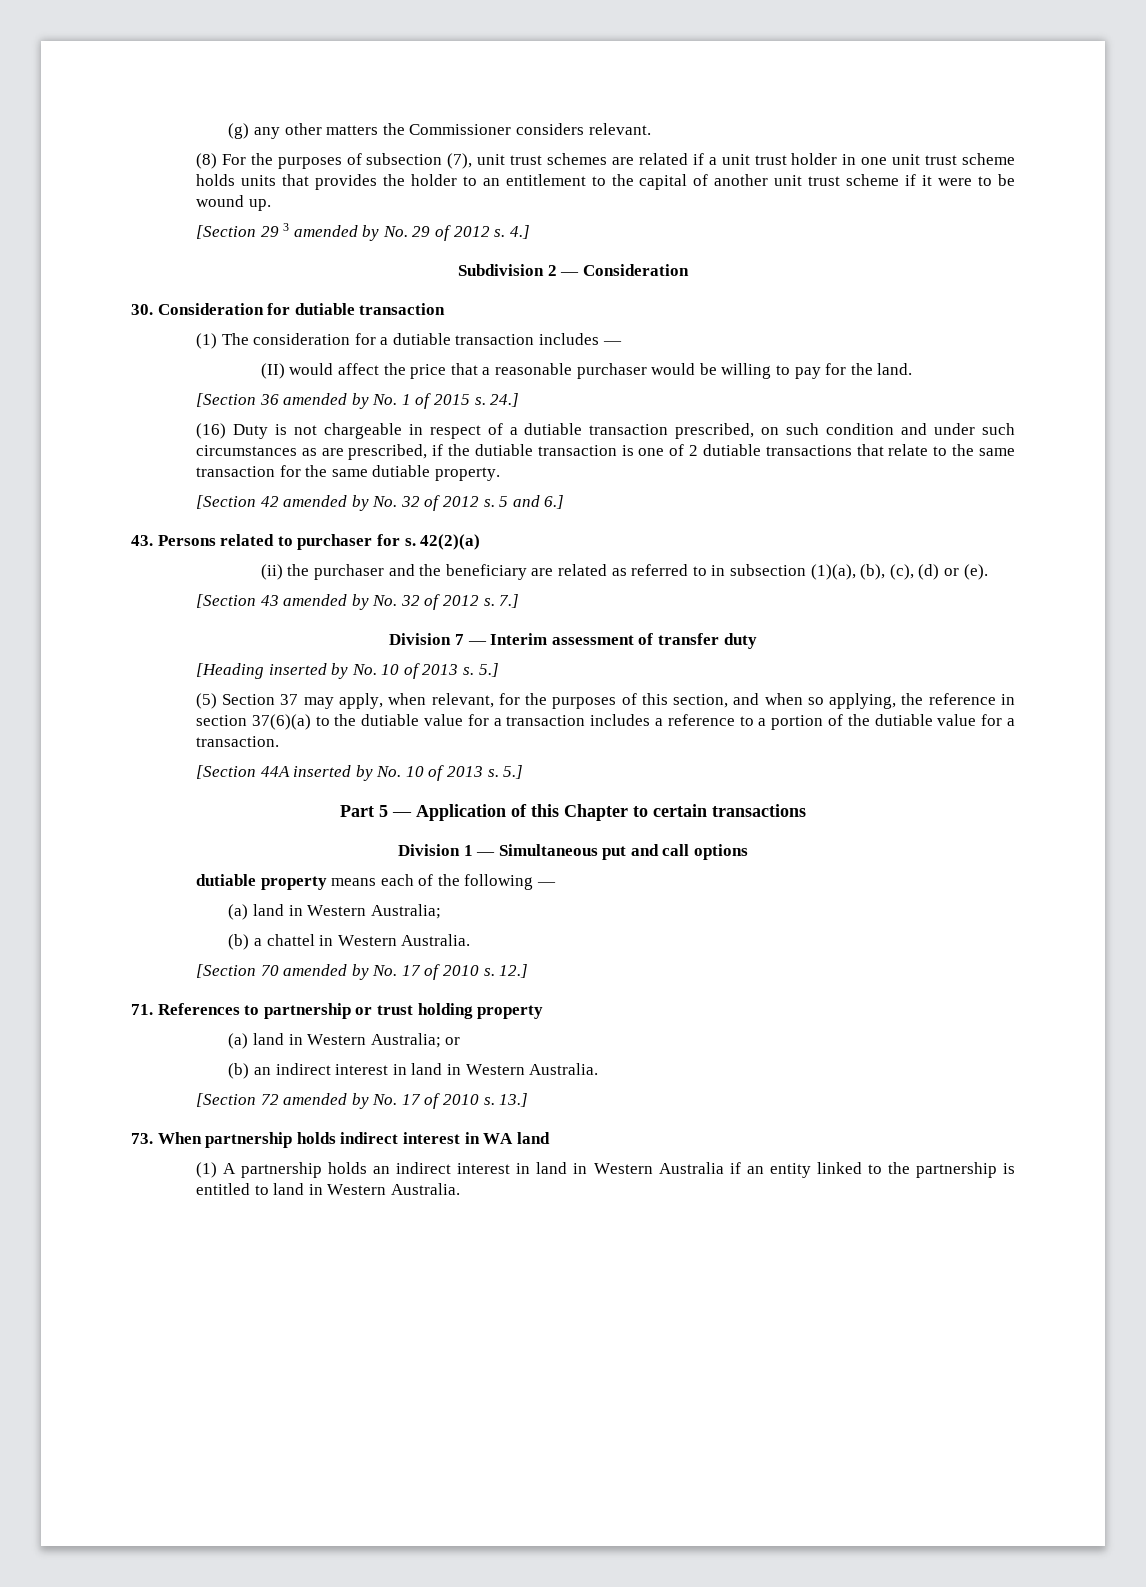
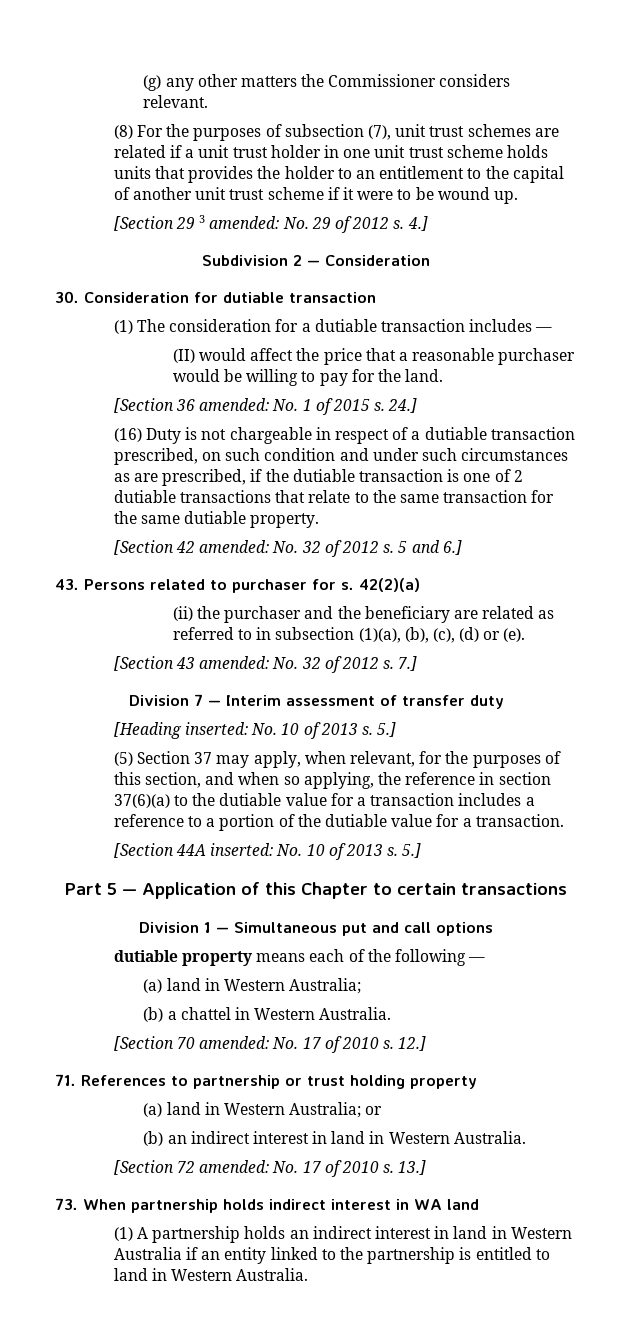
- [Section 29 3 amended by No. 29 of 2012 s.
+ [Section 29 3 amended: No. 29 of 2012 s.
- [Section 36 amended by No. 1 of 2015 s.
+ [Section 36 amended: No. 1 of 2015 s.
- [Section 42 amended by No. 32 of 2012 s.
+ [Section 42 amended: No. 32 of 2012 s.
- [Section 43 amended by No. 32 of 2012 s.
+ [Section 43 amended: No. 32 of 2012 s.
- [Heading inserted by No. 10 of 2013 s.
+ [Heading inserted: No. 10 of 2013 s.
- [Section 44A inserted by No. 10 of 2013 s.
+ [Section 44A inserted: No. 10 of 2013 s.
- [Section 70 amended by No. 17 of 2010 s.
+ [Section 70 amended: No. 17 of 2010 s.
- [Section 72 amended by No. 17 of 2010 s.
+ [Section 72 amended: No. 17 of 2010 s.

